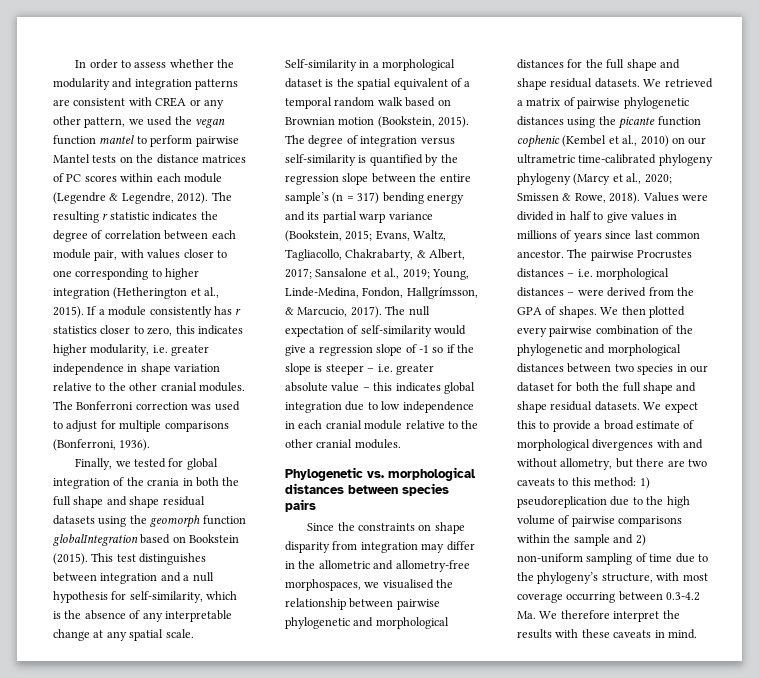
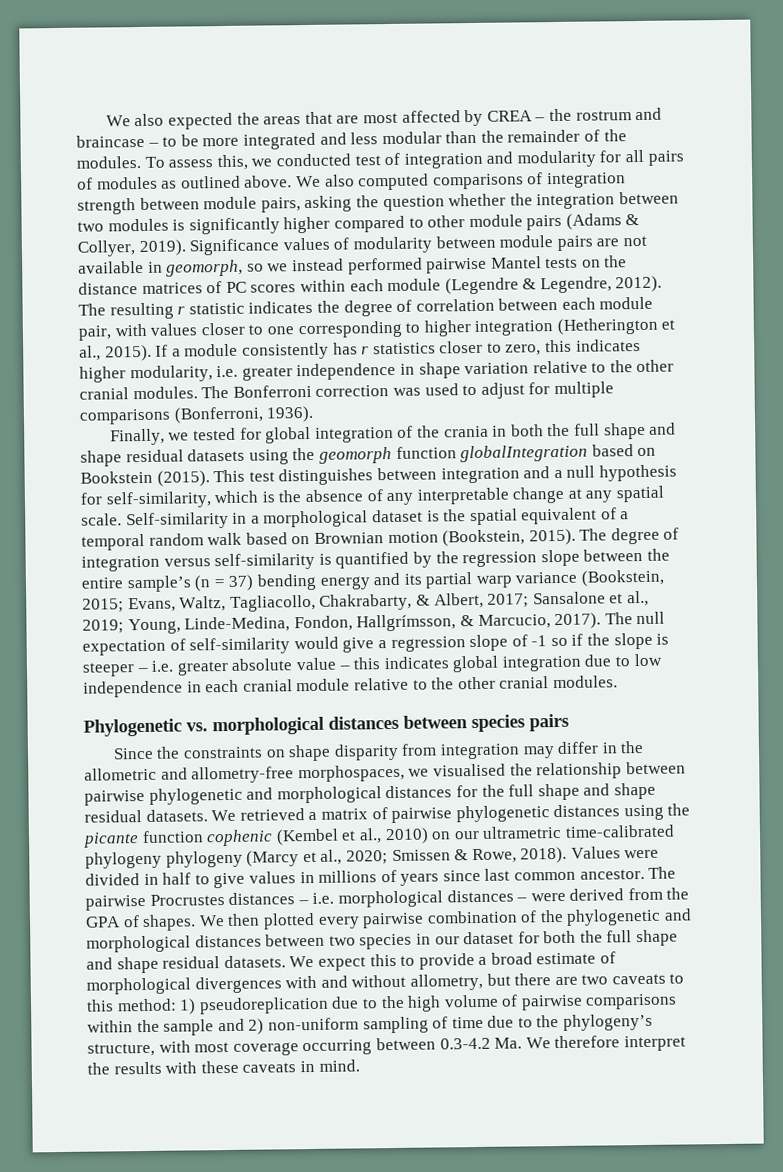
- In order to assess whether the modularity and integration patterns are consistent with CREA or any other pattern, we used the vegan function mantel to perform pairwise Mantel tests on the distance matrices of PC scores within each module (Legendre & Legendre, 2012).
+ We also expected the areas that are most affected by CREA – the rostrum and braincase – to be more integrated and less modular than the remainder of the modules. To assess this, we conducted test of integration and modularity for all pairs of modules as outlined above. We also computed comparisons of integration strength between module pairs, asking the question whether the integration between two modules is significantly higher compared to other module pairs (Adams & Collyer, 2019). Significance values of modularity between module pairs are not available in geomorph, so we instead performed pairwise Mantel tests on the distance matrices of PC scores within each module (Legendre & Legendre, 2012).
- The degree of integration versus self-similarity is quantified by the regression slope between the entire sample’s (n = 317) bending energy and its partial warp variance (Bookstein, 2015; Evans, Waltz, Tagliacollo, Chakrabarty, & Albert, 2017; Sansalone et al., 2019; Young, Linde-Medina, Fondon, Hallgrímsson, & Marcucio, 2017).
+ The degree of integration versus self-similarity is quantified by the regression slope between the entire sample’s (n = 37) bending energy and its partial warp variance (Bookstein, 2015; Evans, Waltz, Tagliacollo, Chakrabarty, & Albert, 2017; Sansalone et al., 2019; Young, Linde-Medina, Fondon, Hallgrímsson, & Marcucio, 2017).

